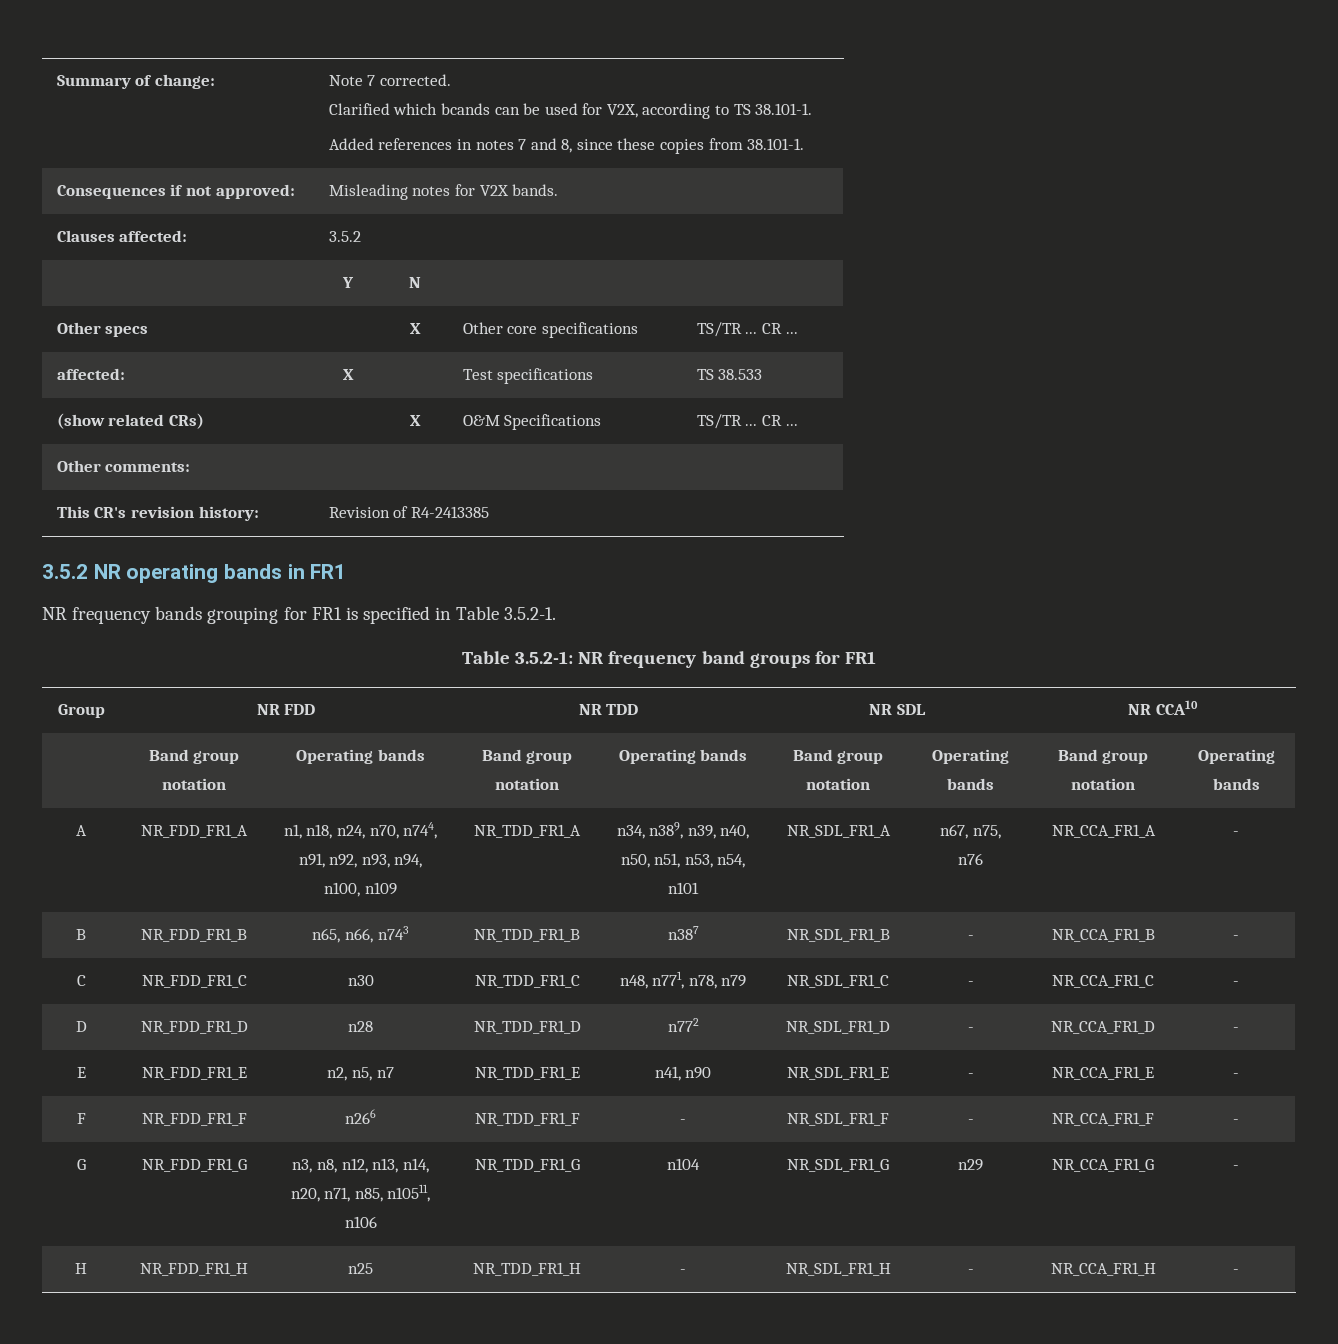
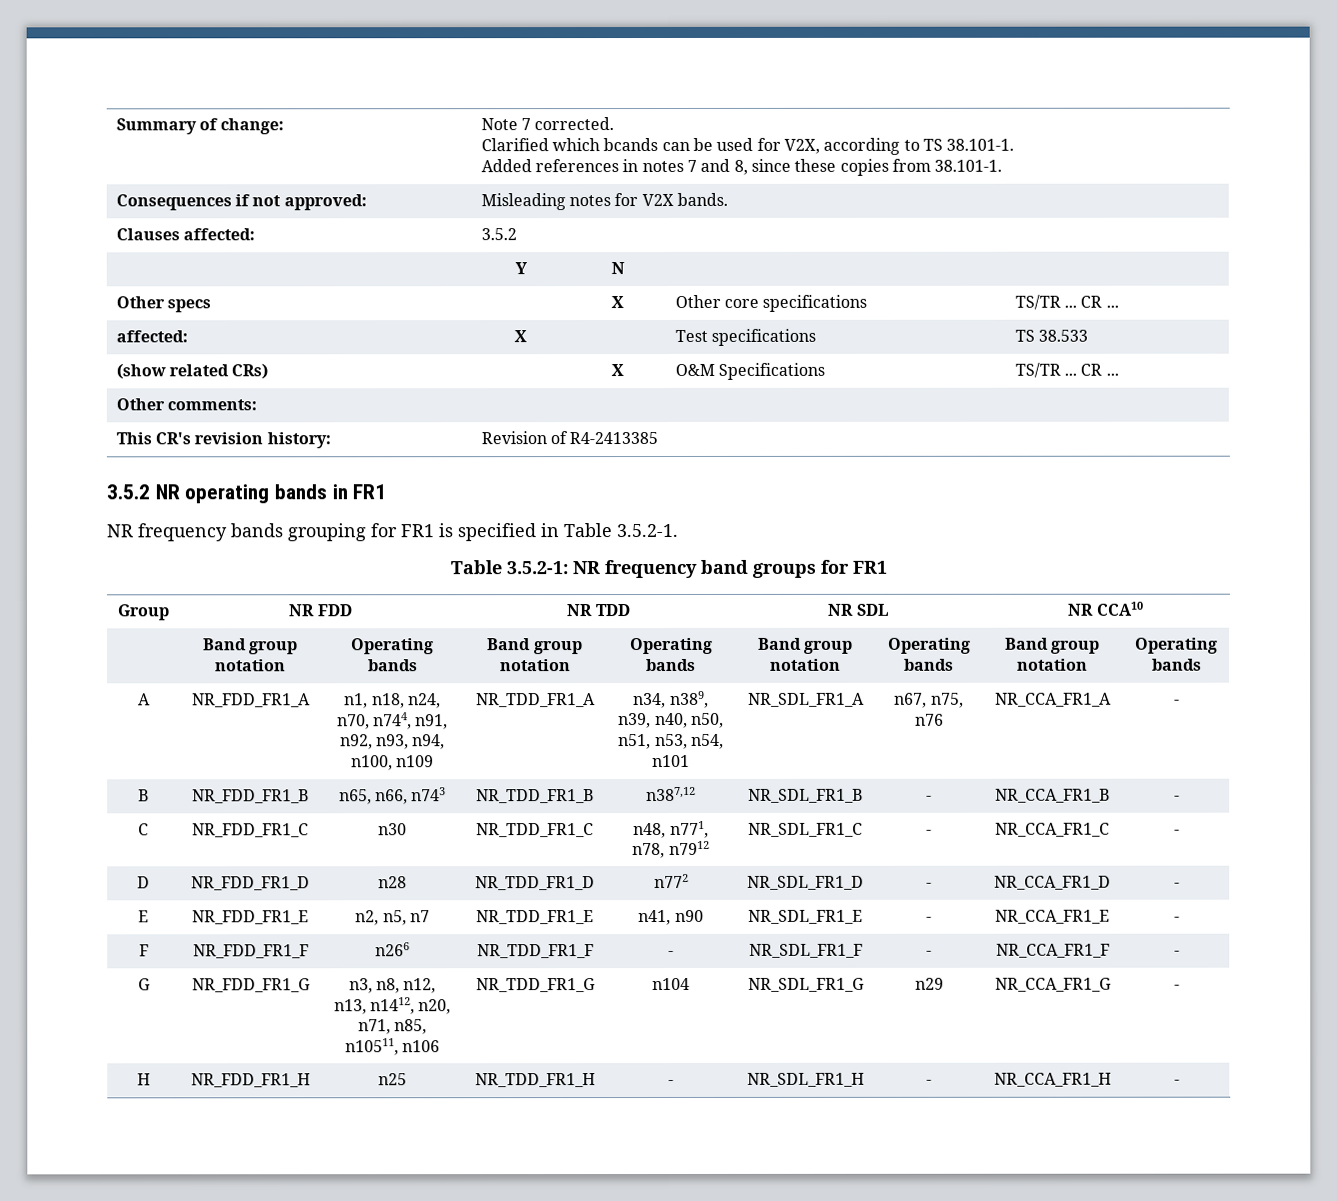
- B | NR_FDD_FR1_B | n65, n66, n743 | NR_TDD_FR1_B | n387 | NR_SDL_FR1_B | - | NR_CCA_FR1_B | -
+ B | NR_FDD_FR1_B | n65, n66, n743 | NR_TDD_FR1_B | n387,12 | NR_SDL_FR1_B | - | NR_CCA_FR1_B | -
- C | NR_FDD_FR1_C | n30 | NR_TDD_FR1_C | n48, n771, n78, n79 | NR_SDL_FR1_C | - | NR_CCA_FR1_C | -
+ C | NR_FDD_FR1_C | n30 | NR_TDD_FR1_C | n48, n771, n78, n7912 | NR_SDL_FR1_C | - | NR_CCA_FR1_C | -
- G | NR_FDD_FR1_G | n3, n8, n12, n13, n14, n20, n71, n85, n10511, n106 | NR_TDD_FR1_G | n104 | NR_SDL_FR1_G | n29 | NR_CCA_FR1_G | -
+ G | NR_FDD_FR1_G | n3, n8, n12, n13, n1412, n20, n71, n85, n10511, n106 | NR_TDD_FR1_G | n104 | NR_SDL_FR1_G | n29 | NR_CCA_FR1_G | -

